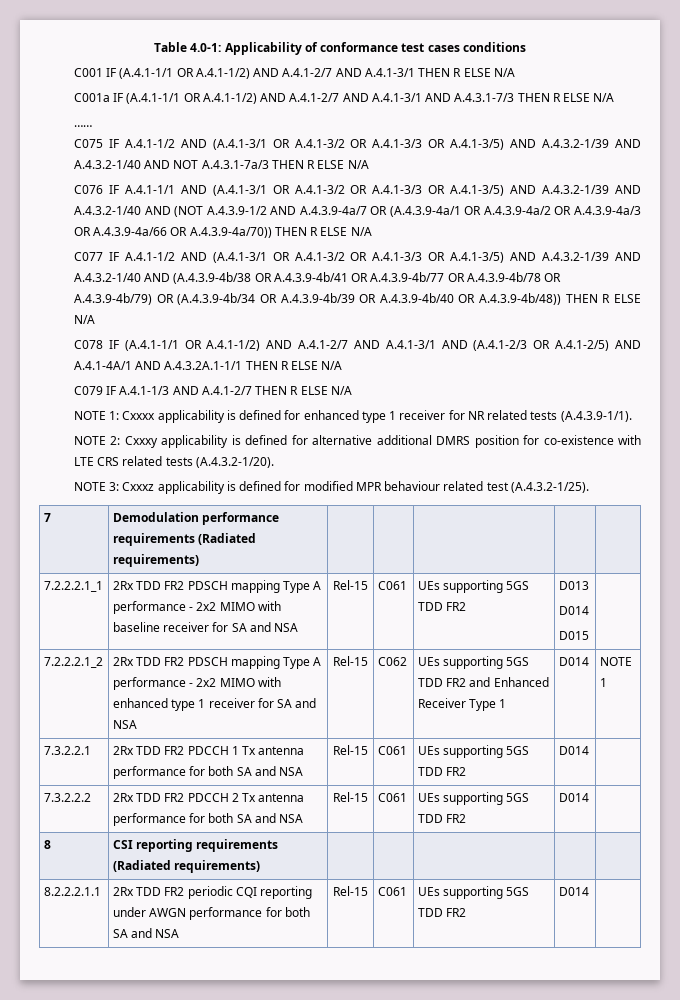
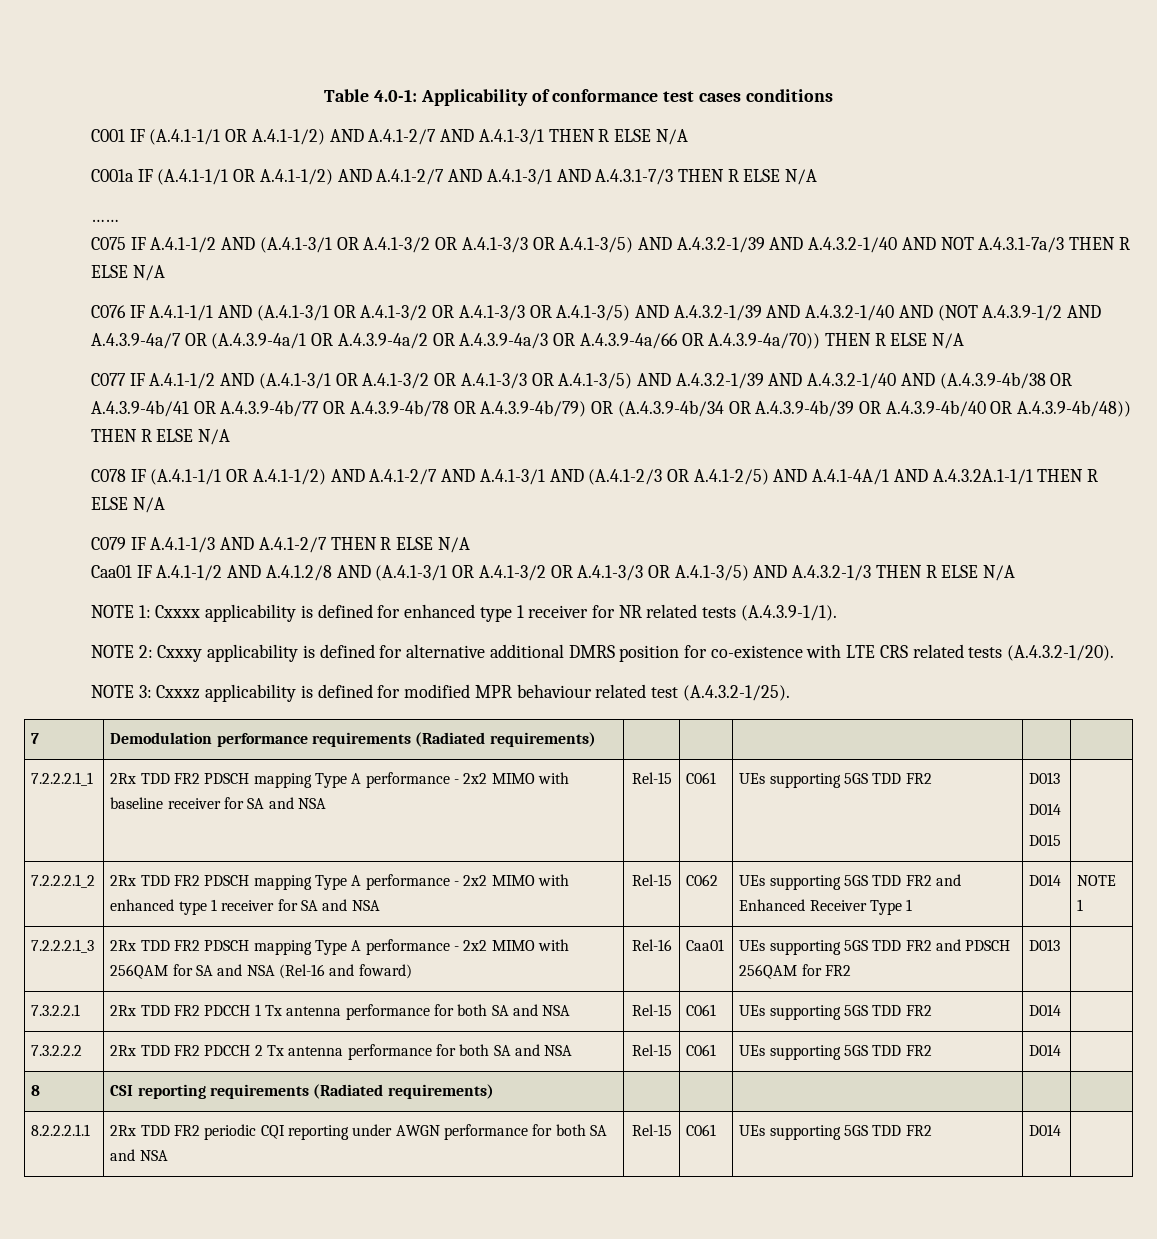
+ Caa01 IF A.4.1-1/2 AND A.4.1.2/8 AND (A.4.1-3/1 OR A.4.1-3/2 OR A.4.1-3/3 OR A.4.1-3/5) AND A.4.3.2-1/3 THEN R ELSE N/A
+ 7.2.2.2.1_3 | 2Rx TDD FR2 PDSCH mapping Type A performance - 2x2 MIMO with 256QAM for SA and NSA (Rel-16 and foward) | Rel-16 | Caa01 | UEs supporting 5GS TDD FR2 and PDSCH 256QAM for FR2 | D013 |

